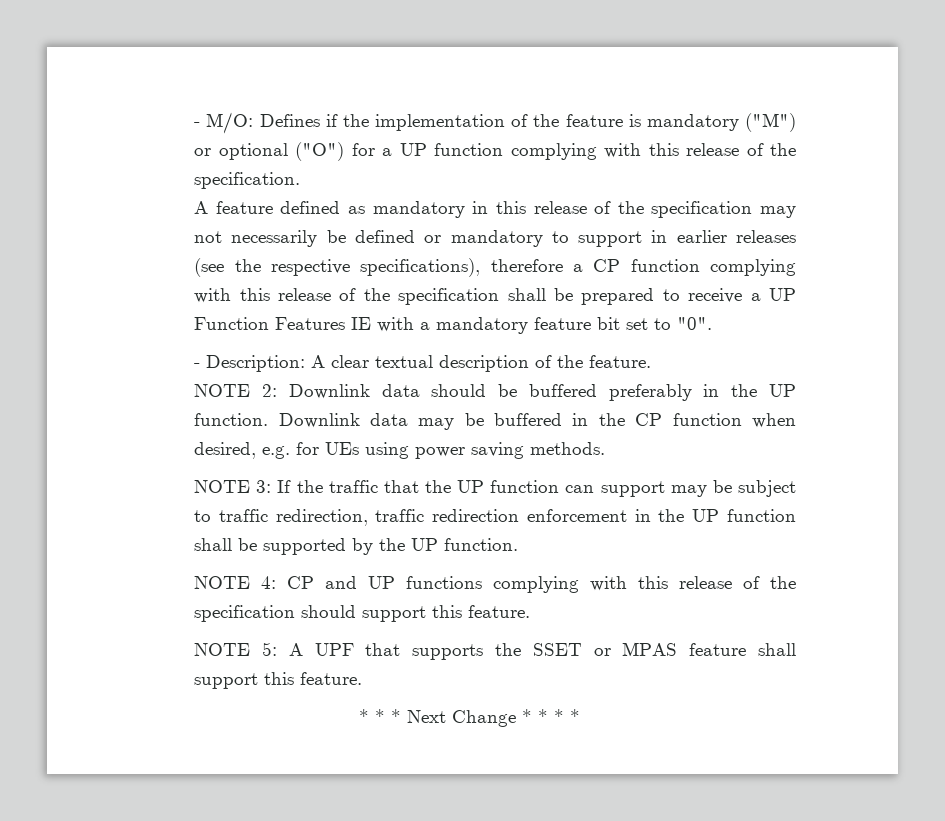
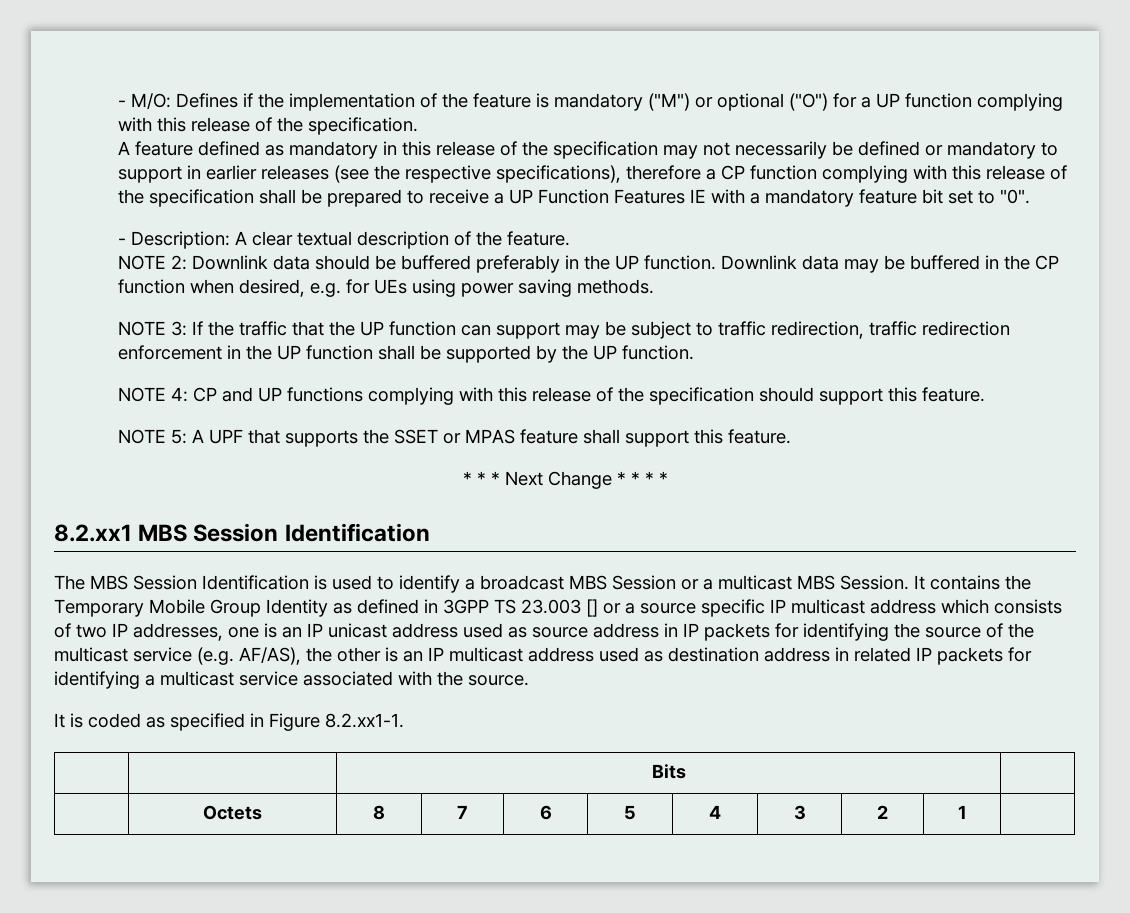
+ 8.2.xx1 MBS Session Identification
+ The MBS Session Identification is used to identify a broadcast MBS Session or a multicast MBS Session. It contains the Temporary Mobile Group Identity as defined in 3GPP TS 23.003 [] or a source specific IP multicast address which consists of two IP addresses, one is an IP unicast address used as source address in IP packets for identifying the source of the multicast service (e.g. AF/AS), the other is an IP multicast address used as destination address in related IP packets for identifying a multicast service associated with the source.
+ It is coded as specified in Figure 8.2.xx1-1.
+ | | Bits |
+ | Octets | 8 | 7 | 6 | 5 | 4 | 3 | 2 | 1 |

